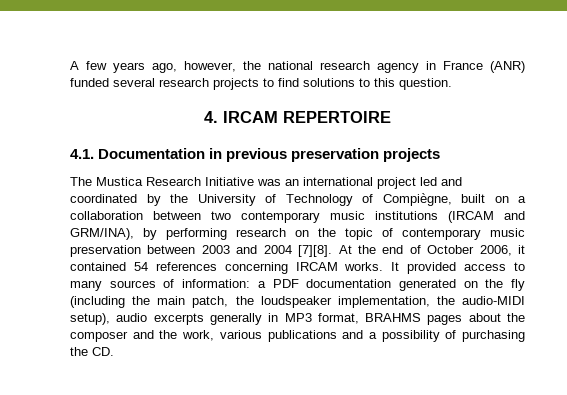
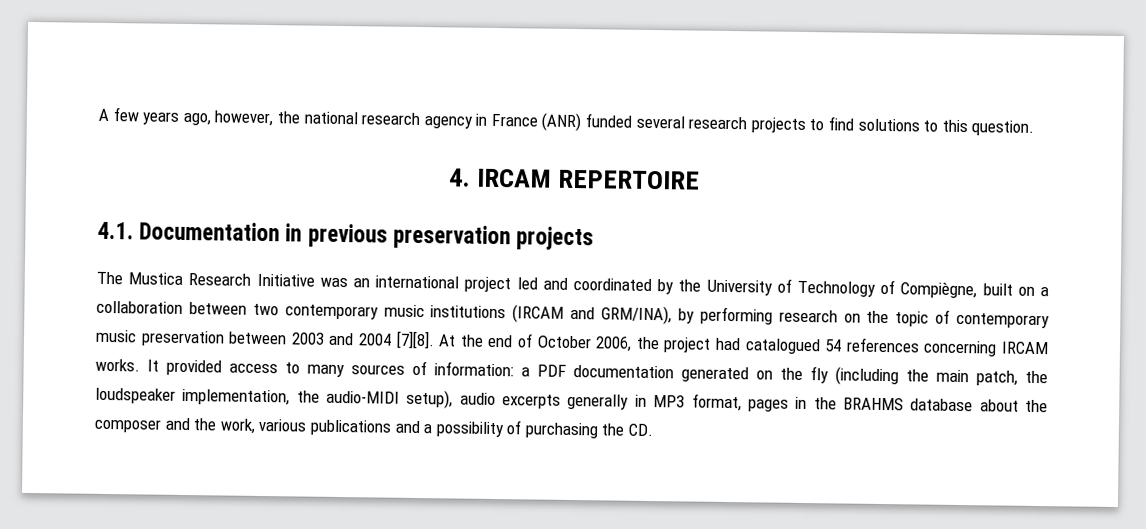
- At the end of October 2006, it contained 54 references concerning IRCAM works.
+ At the end of October 2006, the project had catalogued 54 references concerning IRCAM works.
- It provided access to many sources of information: a PDF documentation generated on the fly (including the main patch, the loudspeaker implementation, the audio-MIDI setup), audio excerpts generally in MP3 format, BRAHMS pages about the composer and the work, various publications and a possibility of purchasing the CD.
+ It provided access to many sources of information: a PDF documentation generated on the fly (including the main patch, the loudspeaker implementation, the audio-MIDI setup), audio excerpts generally in MP3 format, pages in the BRAHMS database about the composer and the work, various publications and a possibility of purchasing the CD.

